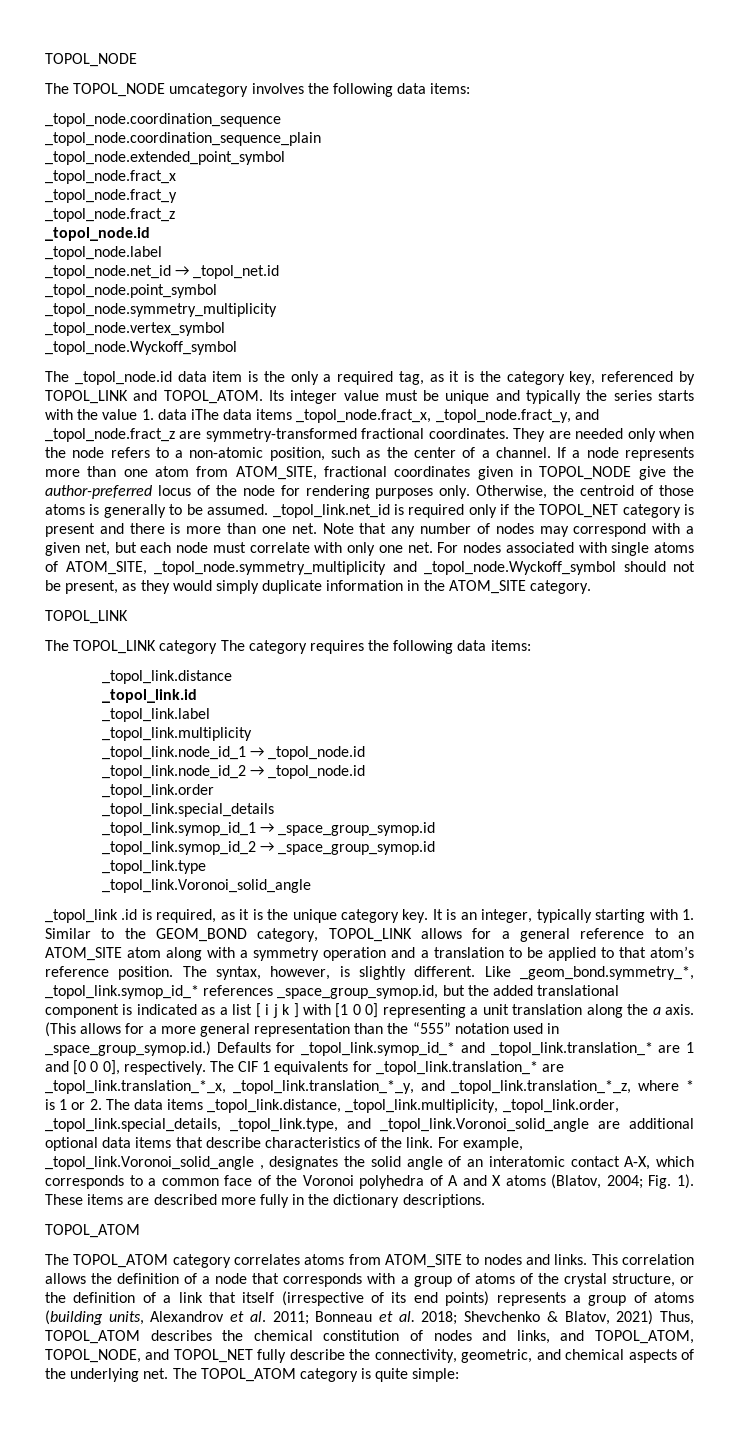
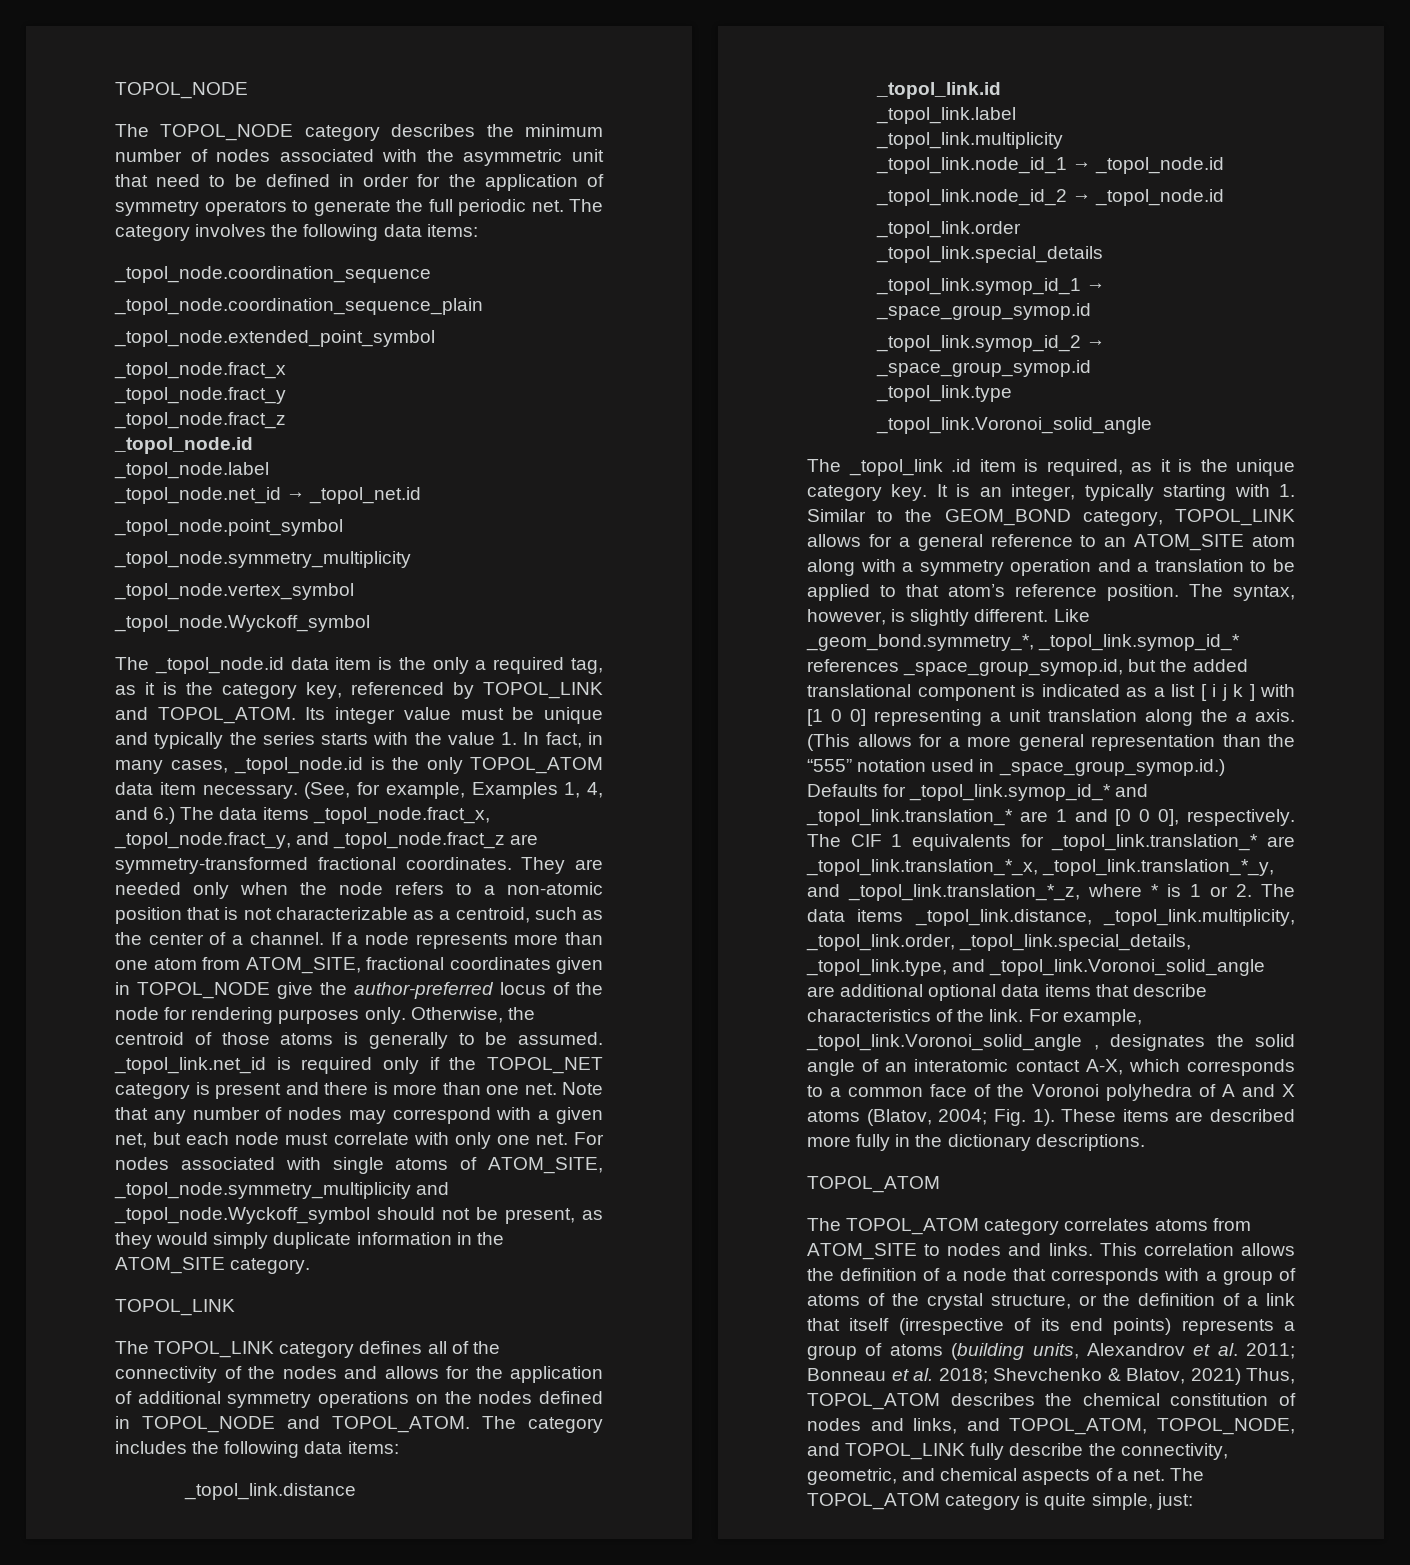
- The TOPOL_NODE umcategory involves the following data items:
+ The TOPOL_NODE category describes the minimum number of nodes associated with the asymmetric unit that need to be defined in order for the application of symmetry operators to generate the full periodic net. The category involves the following data items:
- Its integer value must be unique and typically the series starts with the value 1. data iThe data items _topol_node.fract_x, _topol_node.fract_y, and _topol_node.fract_z are symmetry-transformed fractional coordinates.
+ Its integer value must be unique and typically the series starts with the value 1. In fact, in many cases, _topol_node.id is the only TOPOL_ATOM data item necessary. (See, for example, Examples 1, 4, and 6.) The data items _topol_node.fract_x, _topol_node.fract_y, and _topol_node.fract_z are symmetry-transformed fractional coordinates.
- They are needed only when the node refers to a non-atomic position, such as the center of a channel.
+ They are needed only when the node refers to a non-atomic position that is not characterizable as a centroid, such as the center of a channel.
- The TOPOL_LINK category The category requires the following data items:
+ The TOPOL_LINK category defines all of the connectivity of the nodes and allows for the application of additional symmetry operations on the nodes defined in TOPOL_NODE and TOPOL_ATOM. The category includes the following data items:
- _topol_link .id is required, as it is the unique category key.
+ The _topol_link .id item is required, as it is the unique category key.
- Shevchenko & Blatov, 2021) Thus, TOPOL_ATOM describes the chemical constitution of nodes and links, and TOPOL_ATOM, TOPOL_NODE, and TOPOL_NET fully describe the connectivity, geometric, and chemical aspects of the underlying net.
+ Shevchenko & Blatov, 2021) Thus, TOPOL_ATOM describes the chemical constitution of nodes and links, and TOPOL_ATOM, TOPOL_NODE, and TOPOL_LINK fully describe the connectivity, geometric, and chemical aspects of a net.
- The TOPOL_ATOM category is quite simple:
+ The TOPOL_ATOM category is quite simple, just:

